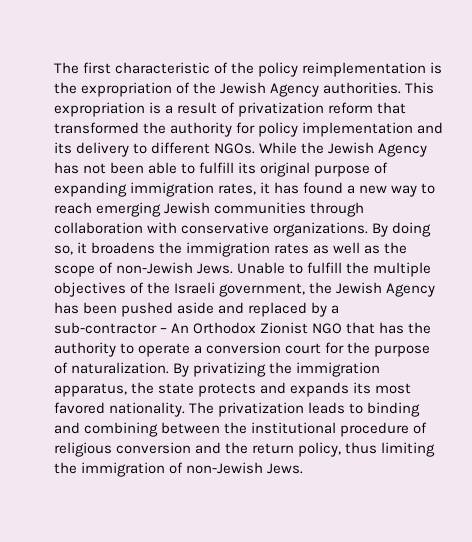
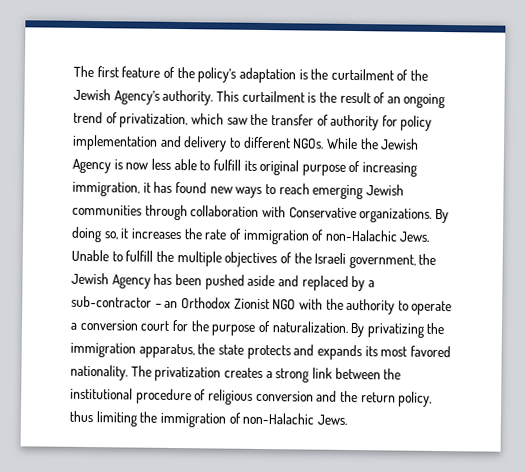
- The first characteristic of the policy reimplementation is the expropriation of the Jewish Agency authorities. This expropriation is a result of privatization reform that transformed the authority for policy implementation and its delivery to different NGOs.
+ The first feature of the policy’s adaptation is the curtailment of the Jewish Agency’s authority. This curtailment is the result of an ongoing trend of privatization, which saw the transfer of authority for policy implementation and delivery to different NGOs.
- While the Jewish Agency has not been able to fulfill its original purpose of expanding immigration rates, it has found a new way to reach emerging Jewish communities through collaboration with conservative organizations.
+ While the Jewish Agency is now less able to fulfill its original purpose of increasing immigration, it has found new ways to reach emerging Jewish communities through collaboration with Conservative organizations.
- By doing so, it broadens the immigration rates as well as the scope of non-Jewish Jews.
+ By doing so, it increases the rate of immigration of non-Halachic Jews.
- Unable to fulfill the multiple objectives of the Israeli government, the Jewish Agency has been pushed aside and replaced by a sub-contractor – An Orthodox Zionist NGO that has the authority to operate a conversion court for the purpose of naturalization.
+ Unable to fulfill the multiple objectives of the Israeli government, the Jewish Agency has been pushed aside and replaced by a sub-contractor – an Orthodox Zionist NGO with the authority to operate a conversion court for the purpose of naturalization.
- The privatization leads to binding and combining between the institutional procedure of religious conversion and the return policy, thus limiting the immigration of non-Jewish Jews.
+ The privatization creates a strong link between the institutional procedure of religious conversion and the return policy, thus limiting the immigration of non-Halachic Jews.

